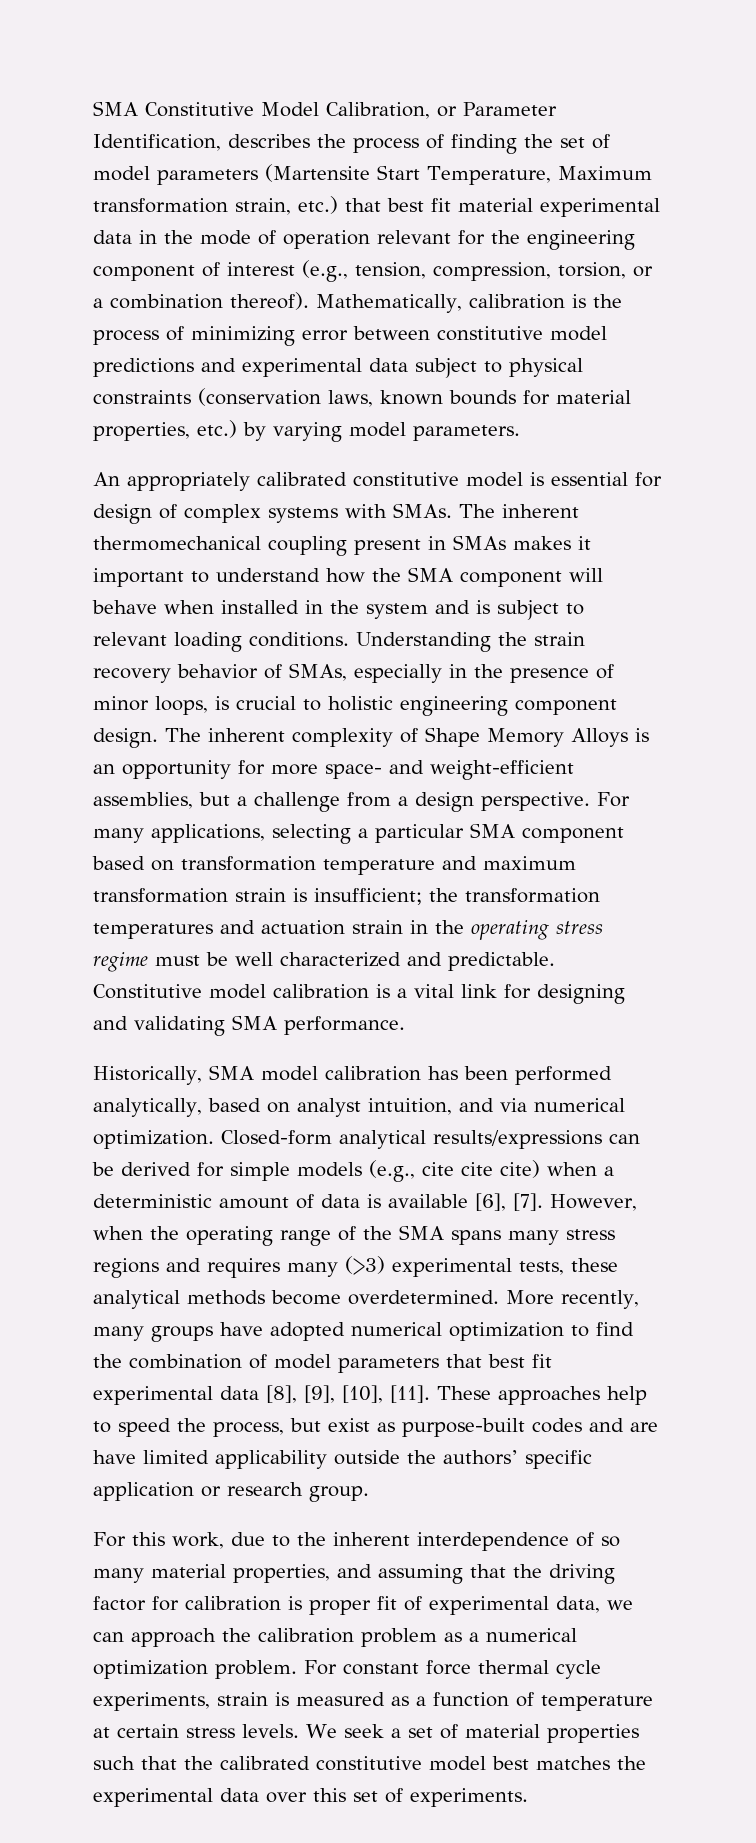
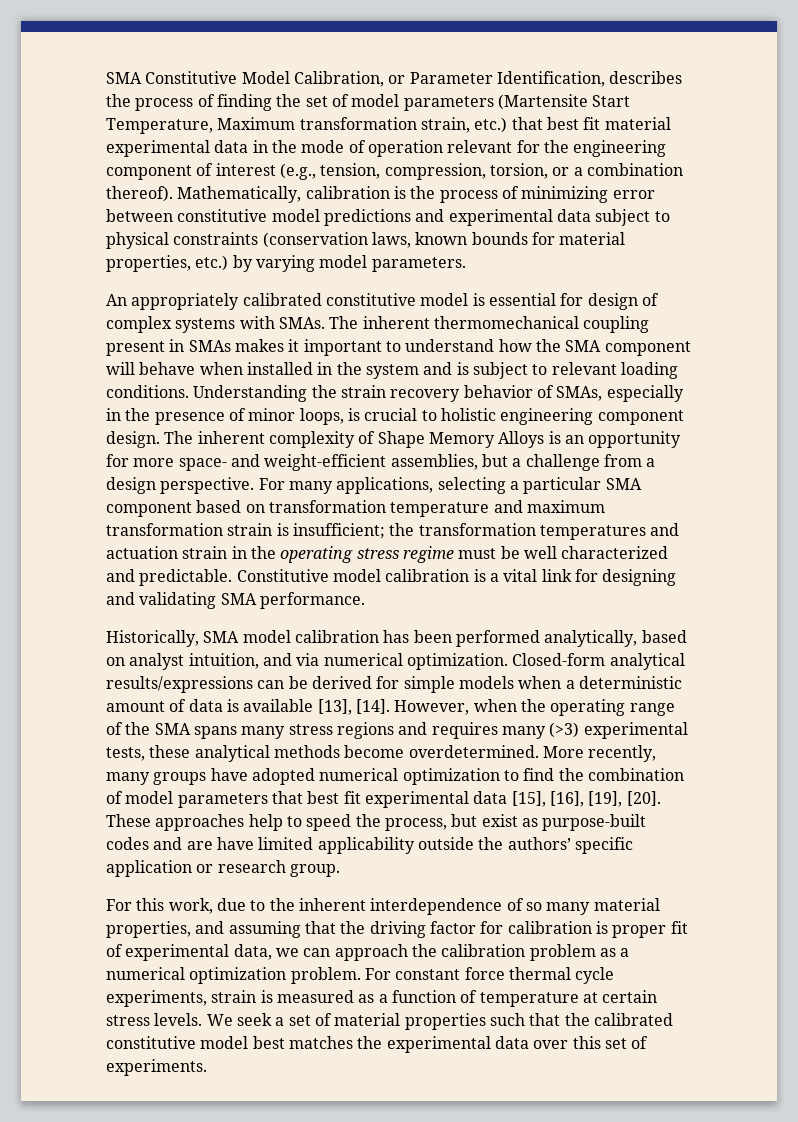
- Closed-form analytical results/expressions can be derived for simple models (e.g., cite cite cite) when a deterministic amount of data is available [6], [7].
+ Closed-form analytical results/expressions can be derived for simple models when a deterministic amount of data is available [13], [14].
- More recently, many groups have adopted numerical optimization to find the combination of model parameters that best fit experimental data [8], [9], [10], [11].
+ More recently, many groups have adopted numerical optimization to find the combination of model parameters that best fit experimental data [15], [16], [19], [20].

